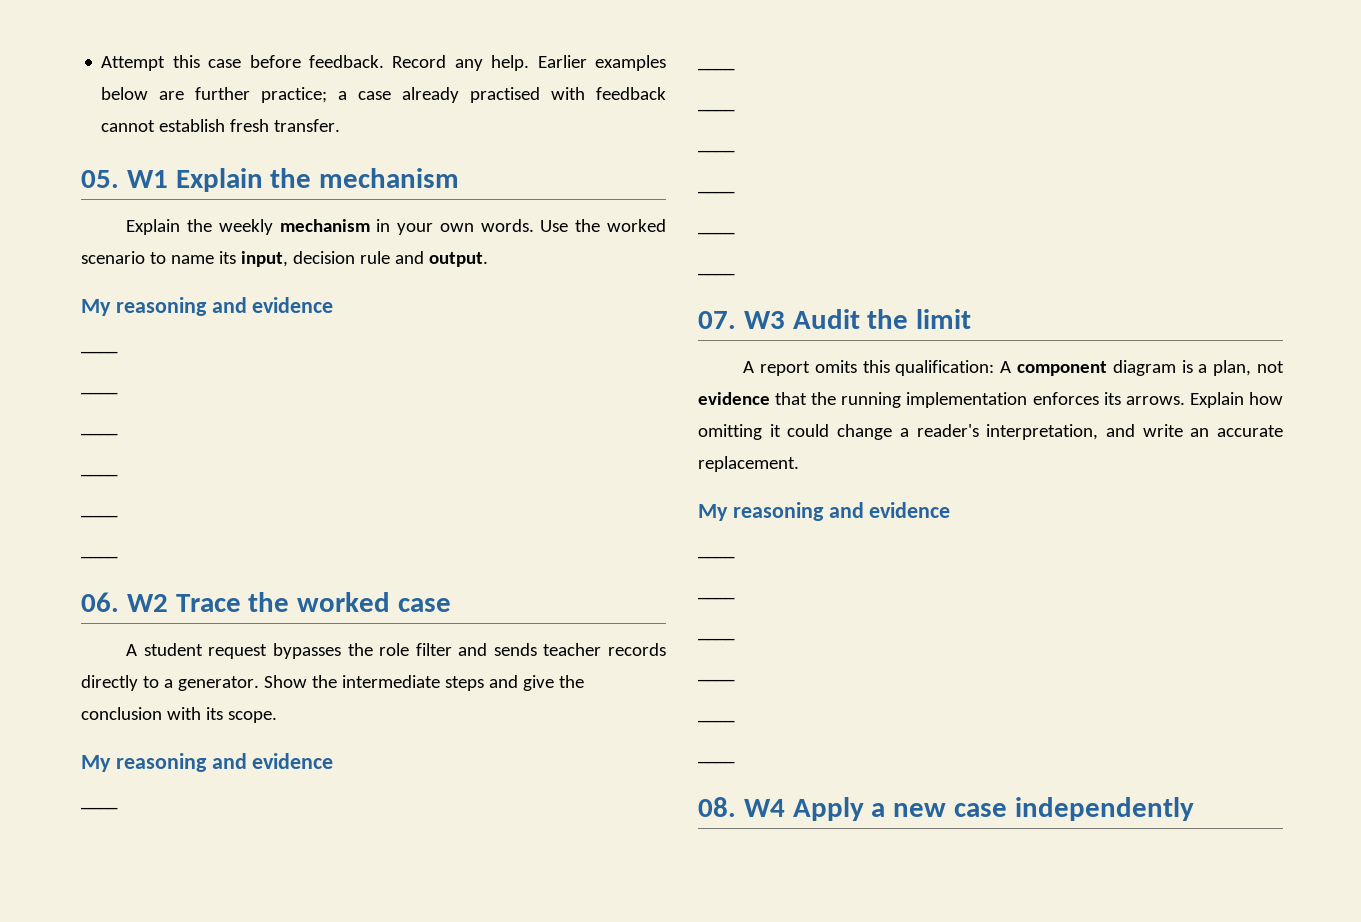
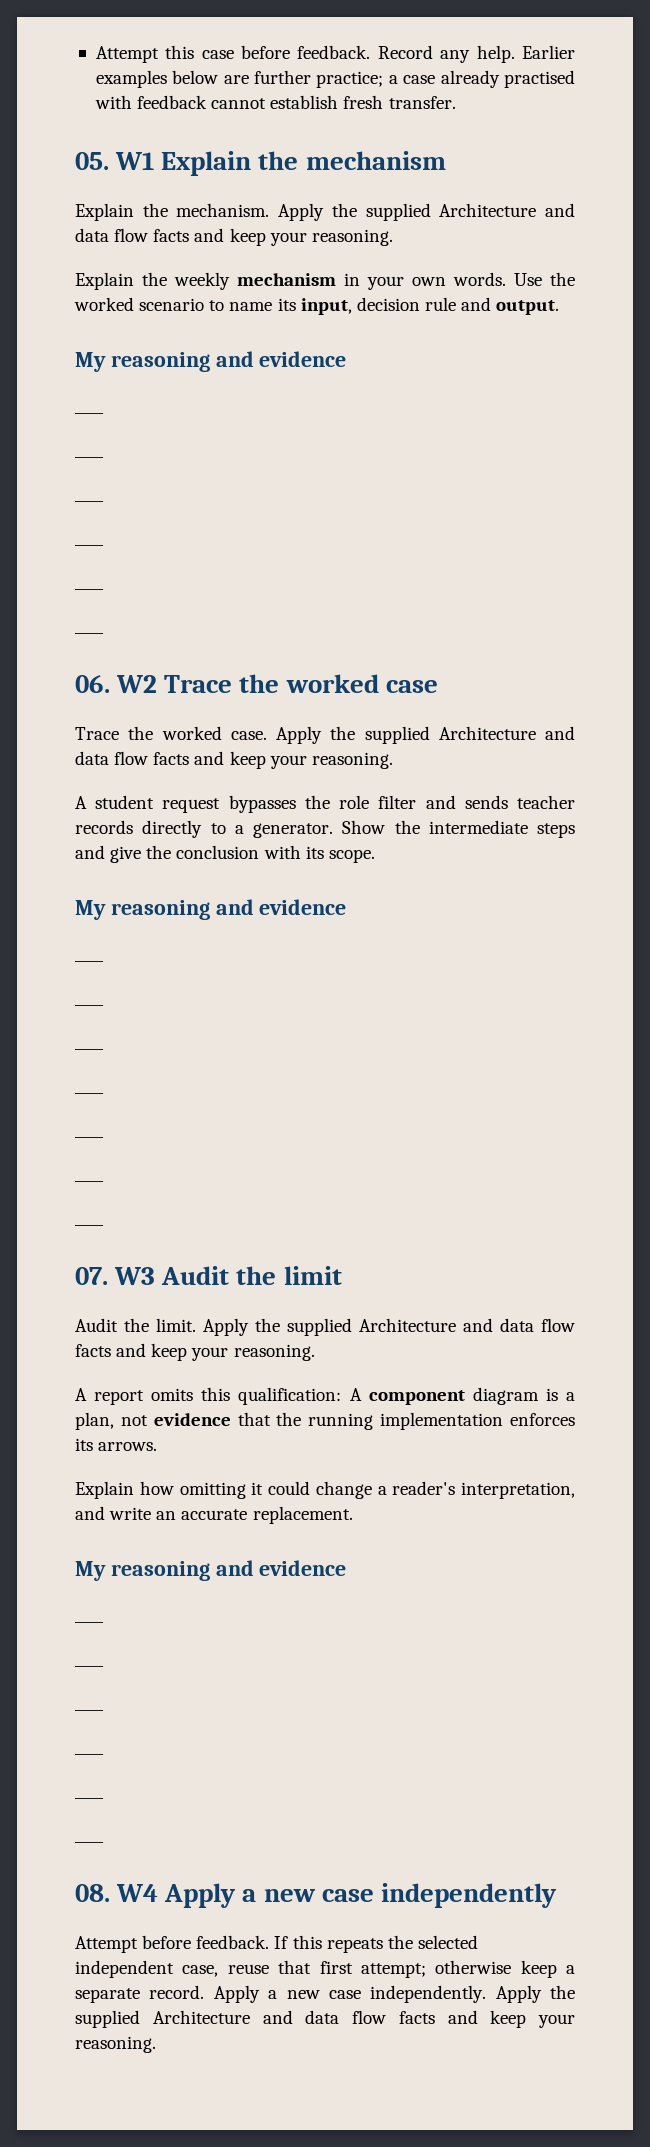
+ Explain the mechanism. Apply the supplied Architecture and data flow facts and keep your reasoning.
+ Trace the worked case. Apply the supplied Architecture and data flow facts and keep your reasoning.
+ Audit the limit. Apply the supplied Architecture and data flow facts and keep your reasoning.
- A report omits this qualification: A component diagram is a plan, not evidence that the running implementation enforces its arrows. Explain how omitting it could change a reader's interpretation, and write an accurate replacement.
+ A report omits this qualification: A component diagram is a plan, not evidence that the running implementation enforces its arrows.
+ Explain how omitting it could change a reader's interpretation, and write an accurate replacement.
+ Attempt before feedback. If this repeats the selected independent case, reuse that first attempt; otherwise keep a separate record. Apply a new case independently. Apply the supplied Architecture and data flow facts and keep your reasoning.

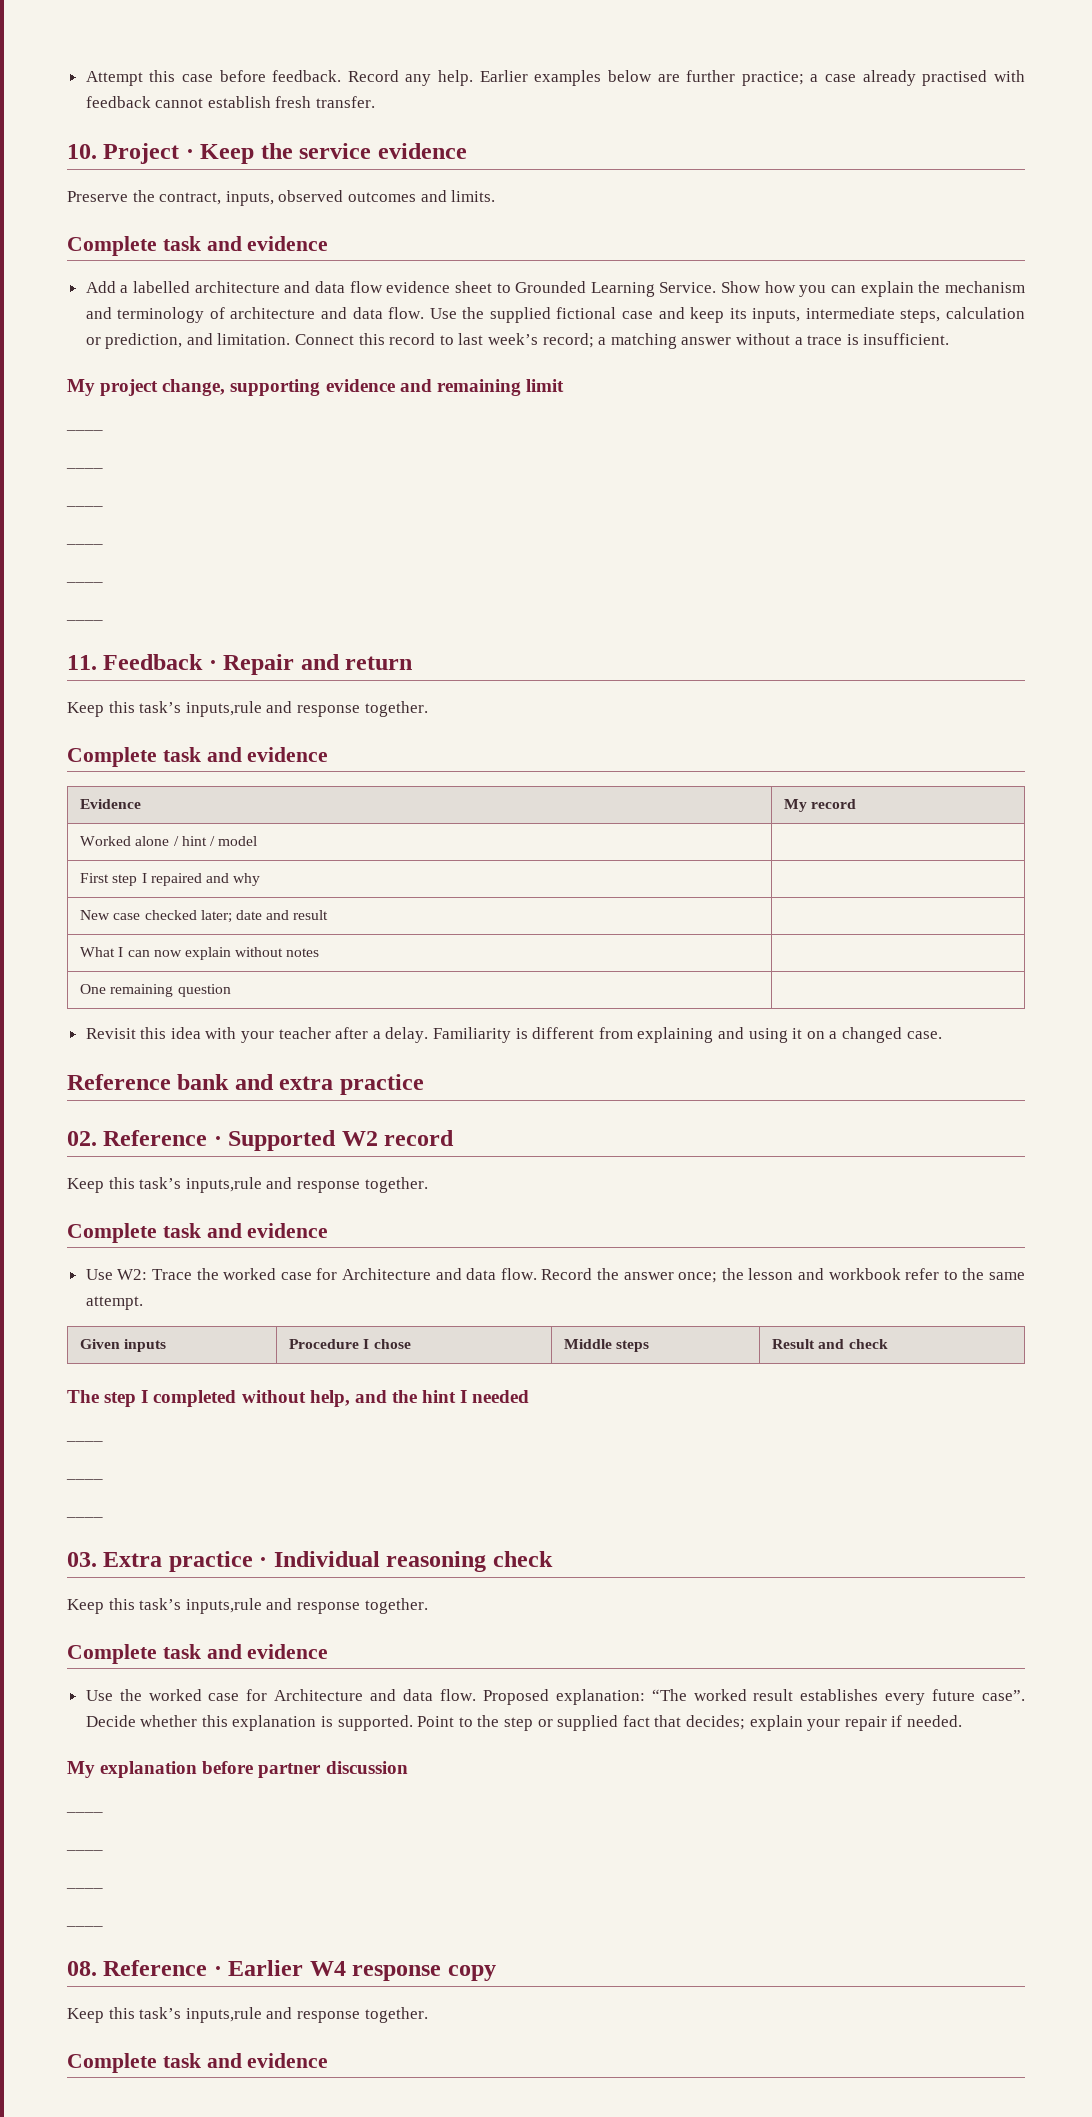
- 05. W1 Explain the mechanism
- Explain the mechanism. Apply the supplied Architecture and data flow facts and keep your reasoning.
- Explain the weekly mechanism in your own words. Use the worked scenario to name its input, decision rule and output.
- My reasoning and evidence
+ 10. Project · Keep the service evidence
+ Preserve the contract, inputs, observed outcomes and limits.
+ Complete task and evidence
+ Add a labelled architecture and data flow evidence sheet to Grounded Learning Service. Show how you can explain the mechanism and terminology of architecture and data flow. Use the supplied fictional case and keep its inputs, intermediate steps, calculation or prediction, and limitation. Connect this record to last week’s record; a matching answer without a trace is insufficient.
+ My project change, supporting evidence and remaining limit
  ____
  ____
  ____
  ____
  ____
  ____
- 06. W2 Trace the worked case
- Trace the worked case. Apply the supplied Architecture and data flow facts and keep your reasoning.
- A student request bypasses the role filter and sends teacher records directly to a generator. Show the intermediate steps and give the conclusion with its scope.
- My reasoning and evidence
+ 11. Feedback · Repair and return
+ Keep this task’s inputs,rule and response together.
+ Complete task and evidence
+ Evidence | My record
+ Worked alone / hint / model |
+ First step I repaired and why |
+ New case checked later; date and result |
+ What I can now explain without notes |
+ One remaining question |
+ Revisit this idea with your teacher after a delay. Familiarity is different from explaining and using it on a changed case.
+ Reference bank and extra practice
+ 02. Reference · Supported W2 record
+ Keep this task’s inputs,rule and response together.
+ Complete task and evidence
+ Use W2: Trace the worked case for Architecture and data flow. Record the answer once; the lesson and workbook refer to the same attempt.
+ Given inputs | Procedure I chose | Middle steps | Result and check
+ The step I completed without help, and the hint I needed
  ____
  ____
  ____
- ____
- ____
- ____
- ____
- 07. W3 Audit the limit
- Audit the limit. Apply the supplied Architecture and data flow facts and keep your reasoning.
- A report omits this qualification: A component diagram is a plan, not evidence that the running implementation enforces its arrows.
- Explain how omitting it could change a reader's interpretation, and write an accurate replacement.
- My reasoning and evidence
- ____
- ____
+ 03. Extra practice · Individual reasoning check
+ Keep this task’s inputs,rule and response together.
+ Complete task and evidence
+ Use the worked case for Architecture and data flow. Proposed explanation: “The worked result establishes every future case”. Decide whether this explanation is supported. Point to the step or supplied fact that decides; explain your repair if needed.
+ My explanation before partner discussion
- 08. W4 Apply a new case independently
- Attempt before feedback. If this repeats the selected independent case, reuse that first attempt; otherwise keep a separate record. Apply a new case independently. Apply the supplied Architecture and data flow facts and keep your reasoning.
+ 08. Reference · Earlier W4 response copy
+ Keep this task’s inputs,rule and response together.
+ Complete task and evidence

